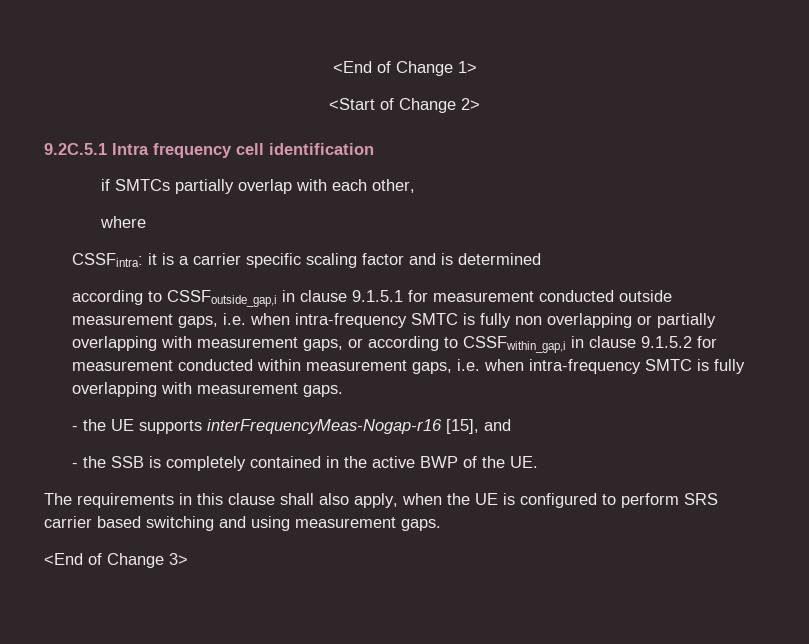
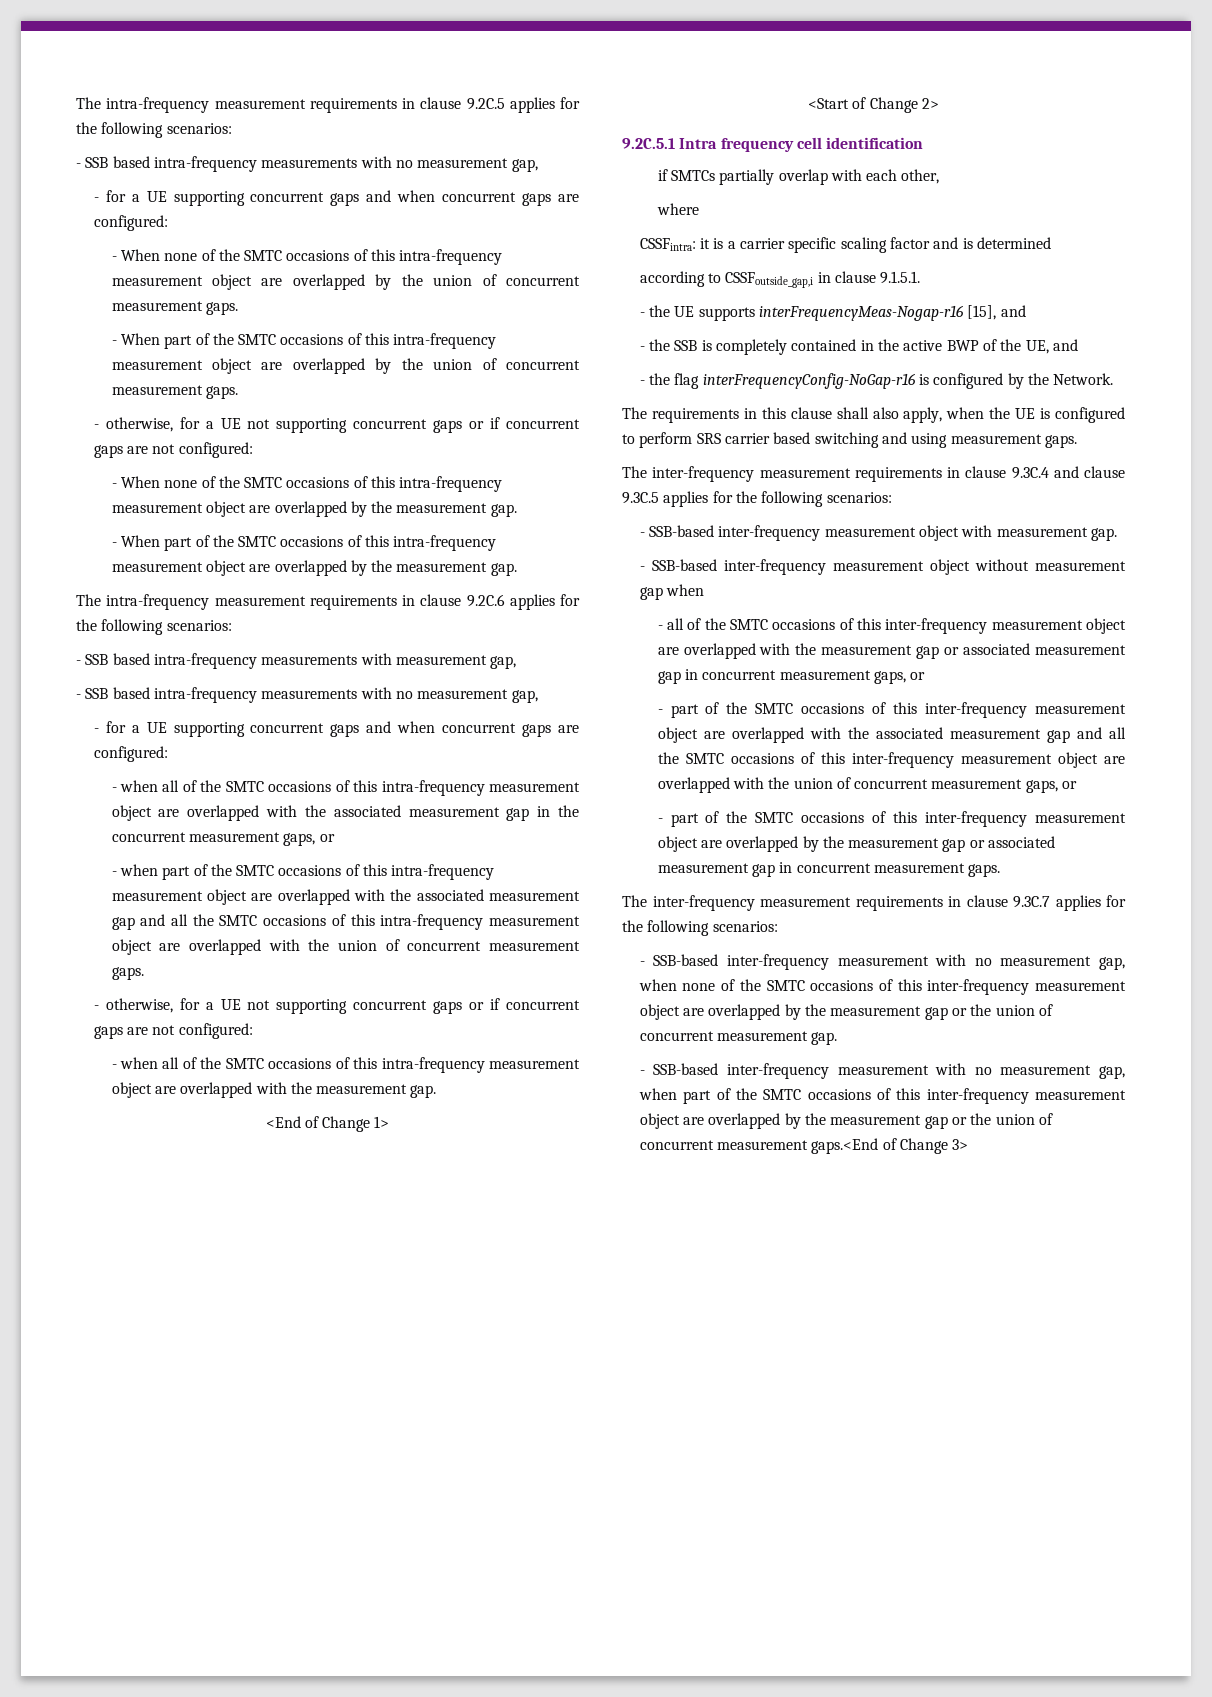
+ The intra-frequency measurement requirements in clause 9.2C.5 applies for the following scenarios:
+ - SSB based intra-frequency measurements with no measurement gap,
+ - for a UE supporting concurrent gaps and when concurrent gaps are configured:
+ - When none of the SMTC occasions of this intra-frequency measurement object are overlapped by the union of concurrent measurement gaps.
+ - When part of the SMTC occasions of this intra-frequency measurement object are overlapped by the union of concurrent measurement gaps.
+ - otherwise, for a UE not supporting concurrent gaps or if concurrent gaps are not configured:
+ - When none of the SMTC occasions of this intra-frequency measurement object are overlapped by the measurement gap.
+ - When part of the SMTC occasions of this intra-frequency measurement object are overlapped by the measurement gap.
+ The intra-frequency measurement requirements in clause 9.2C.6 applies for the following scenarios:
+ - SSB based intra-frequency measurements with measurement gap,
+ - SSB based intra-frequency measurements with no measurement gap,
+ - for a UE supporting concurrent gaps and when concurrent gaps are configured:
+ - when all of the SMTC occasions of this intra-frequency measurement object are overlapped with the associated measurement gap in the concurrent measurement gaps, or
+ - when part of the SMTC occasions of this intra-frequency measurement object are overlapped with the associated measurement gap and all the SMTC occasions of this intra-frequency measurement object are overlapped with the union of concurrent measurement gaps.
+ - otherwise, for a UE not supporting concurrent gaps or if concurrent gaps are not configured:
+ - when all of the SMTC occasions of this intra-frequency measurement object are overlapped with the measurement gap.
- according to CSSFoutside_gap,i in clause 9.1.5.1 for measurement conducted outside measurement gaps, i.e. when intra-frequency SMTC is fully non overlapping or partially overlapping with measurement gaps, or according to CSSFwithin_gap,i in clause 9.1.5.2 for measurement conducted within measurement gaps, i.e. when intra-frequency SMTC is fully overlapping with measurement gaps.
+ according to CSSFoutside_gap,i in clause 9.1.5.1.
- - the SSB is completely contained in the active BWP of the UE.
+ - the SSB is completely contained in the active BWP of the UE, and
+ - the flag interFrequencyConfig-NoGap-r16 is configured by the Network.
- <End of Change 3>
+ The inter-frequency measurement requirements in clause 9.3C.4 and clause 9.3C.5 applies for the following scenarios:
+ - SSB-based inter-frequency measurement object with measurement gap.
+ - SSB-based inter-frequency measurement object without measurement gap when
+ - all of the SMTC occasions of this inter-frequency measurement object are overlapped with the measurement gap or associated measurement gap in concurrent measurement gaps, or
+ - part of the SMTC occasions of this inter-frequency measurement object are overlapped with the associated measurement gap and all the SMTC occasions of this inter-frequency measurement object are overlapped with the union of concurrent measurement gaps, or
+ - part of the SMTC occasions of this inter-frequency measurement object are overlapped by the measurement gap or associated measurement gap in concurrent measurement gaps.
+ The inter-frequency measurement requirements in clause 9.3C.7 applies for the following scenarios:
+ - SSB-based inter-frequency measurement with no measurement gap, when none of the SMTC occasions of this inter-frequency measurement object are overlapped by the measurement gap or the union of concurrent measurement gap.
+ - SSB-based inter-frequency measurement with no measurement gap, when part of the SMTC occasions of this inter-frequency measurement object are overlapped by the measurement gap or the union of concurrent measurement gaps.<End of Change 3>

